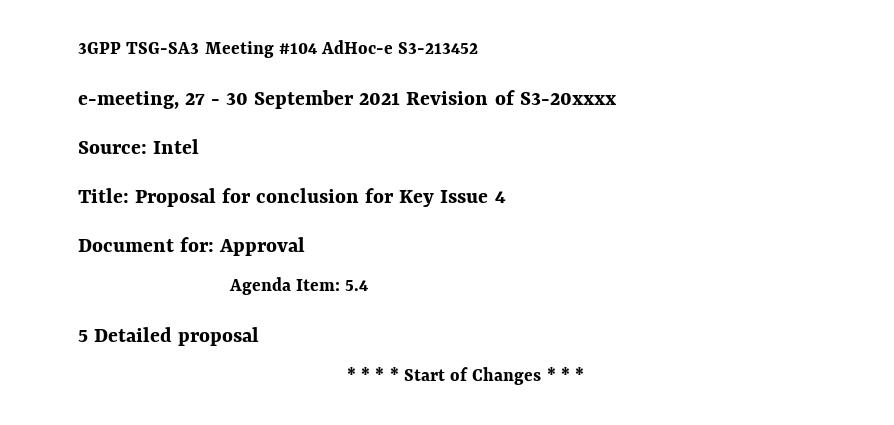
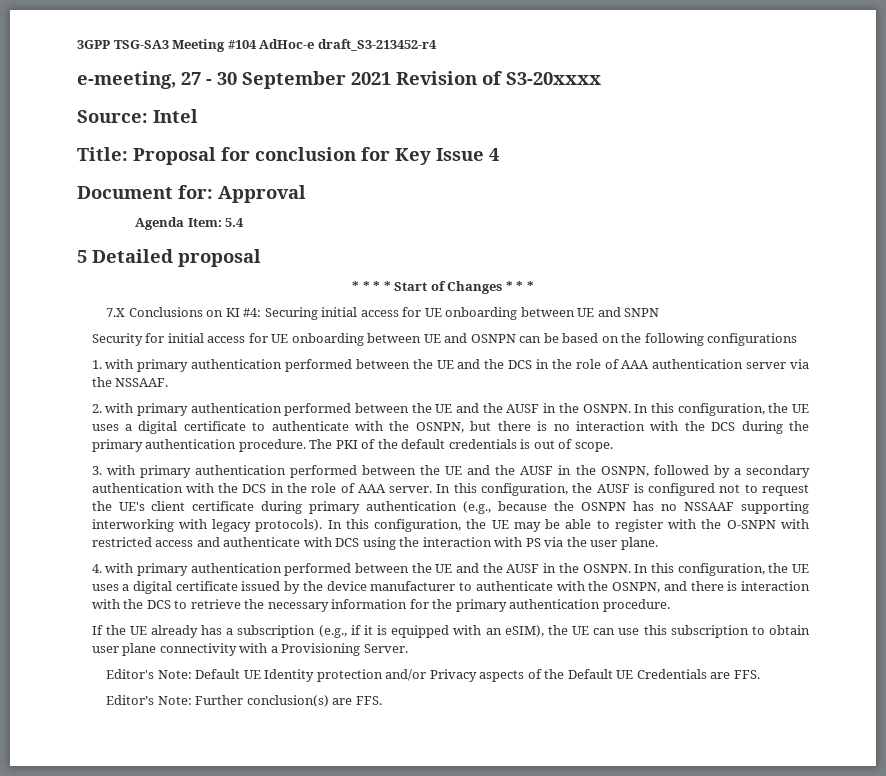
- 3GPP TSG-SA3 Meeting #104 AdHoc-e S3-213452
+ 3GPP TSG-SA3 Meeting #104 AdHoc-e draft_S3-213452-r4
+ 7.X Conclusions on KI #4: Securing initial access for UE onboarding between UE and SNPN
+ Security for initial access for UE onboarding between UE and OSNPN can be based on the following configurations
+ 1. with primary authentication performed between the UE and the DCS in the role of AAA authentication server via the NSSAAF.
+ 2. with primary authentication performed between the UE and the AUSF in the OSNPN. In this configuration, the UE uses a digital certificate to authenticate with the OSNPN, but there is no interaction with the DCS during the primary authentication procedure. The PKI of the default credentials is out of scope.
+ 3. with primary authentication performed between the UE and the AUSF in the OSNPN, followed by a secondary authentication with the DCS in the role of AAA server. In this configuration, the AUSF is configured not to request the UE's client certificate during primary authentication (e.g., because the OSNPN has no NSSAAF supporting interworking with legacy protocols). In this configuration, the UE may be able to register with the O-SNPN with restricted access and authenticate with DCS using the interaction with PS via the user plane.
+ 4. with primary authentication performed between the UE and the AUSF in the OSNPN. In this configuration, the UE uses a digital certificate issued by the device manufacturer to authenticate with the OSNPN, and there is interaction with the DCS to retrieve the necessary information for the primary authentication procedure.
+ If the UE already has a subscription (e.g., if it is equipped with an eSIM), the UE can use this subscription to obtain user plane connectivity with a Provisioning Server.
+ Editor's Note: Default UE Identity protection and/or Privacy aspects of the Default UE Credentials are FFS.
+ Editor’s Note: Further conclusion(s) are FFS.

